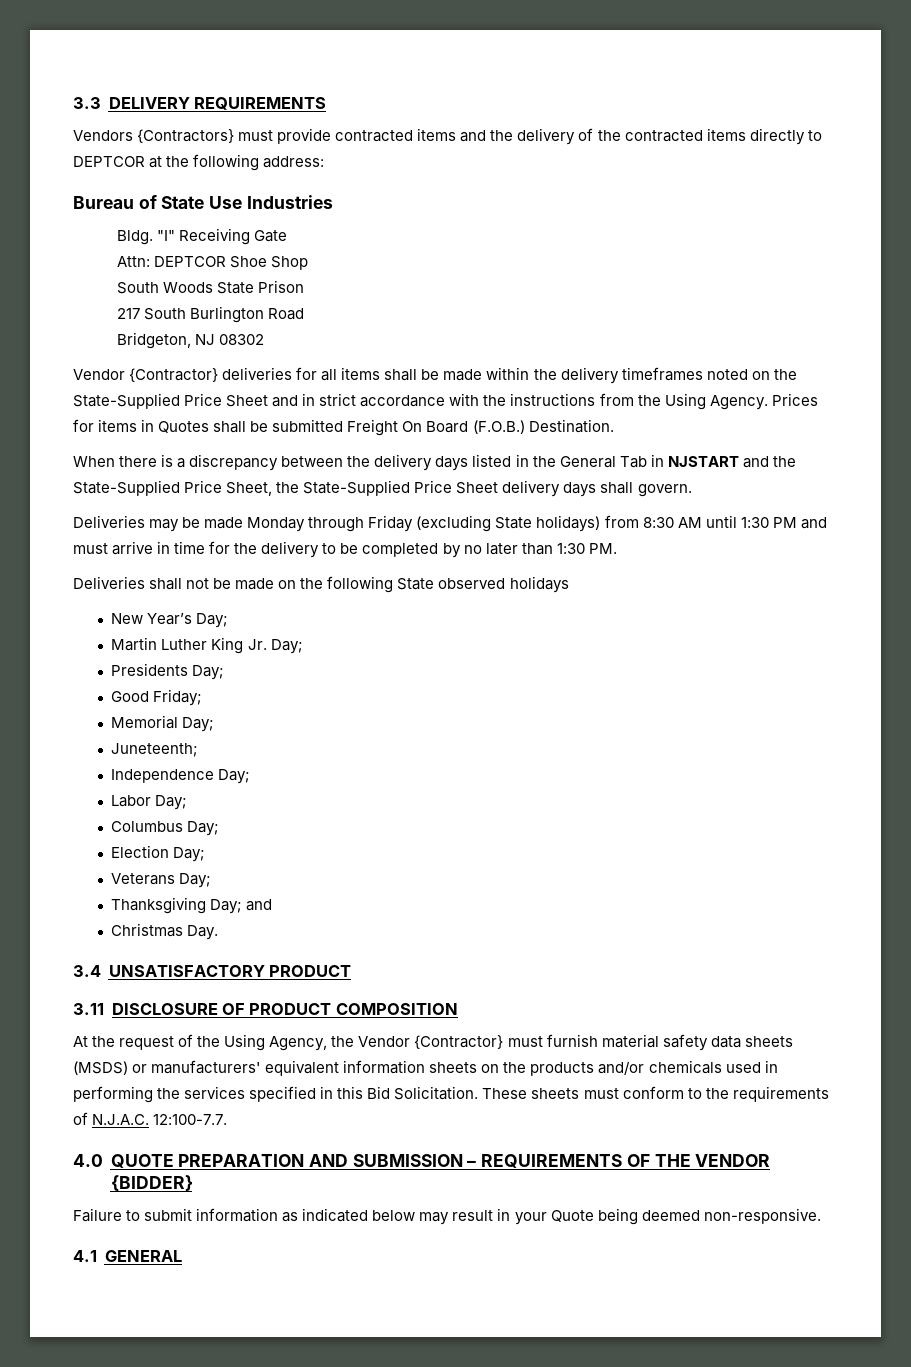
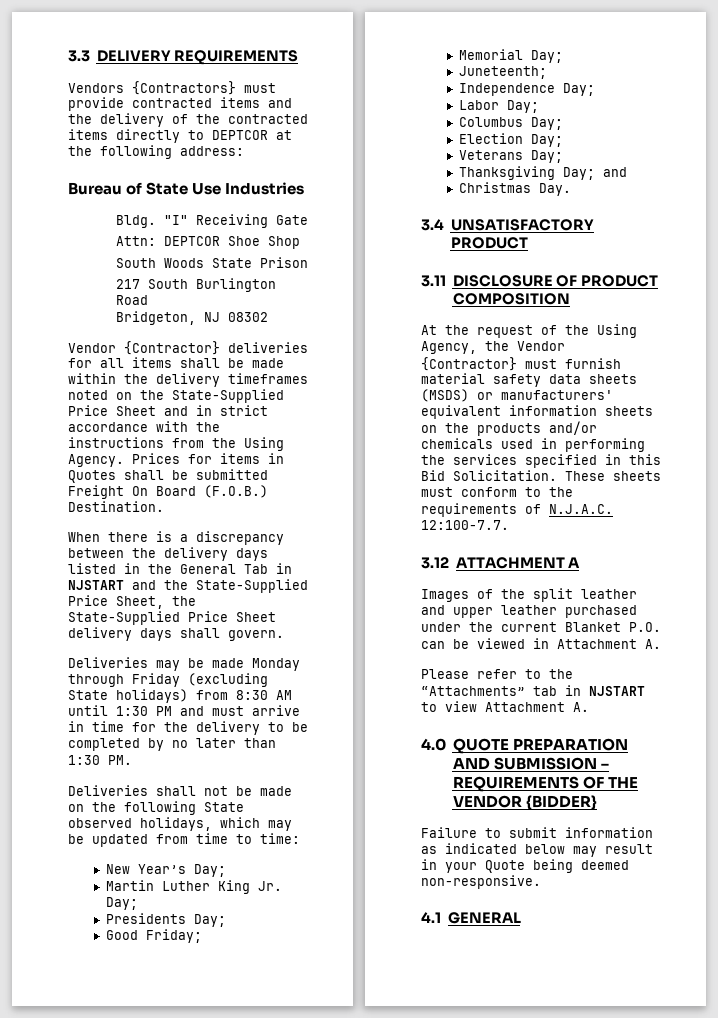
- Deliveries shall not be made on the following State observed holidays
+ Deliveries shall not be made on the following State observed holidays, which may be updated from time to time:
+ 3.12 ATTACHMENT A
+ Images of the split leather and upper leather purchased under the current Blanket P.O. can be viewed in Attachment A.
+ Please refer to the “Attachments” tab in NJSTART to view Attachment A.

